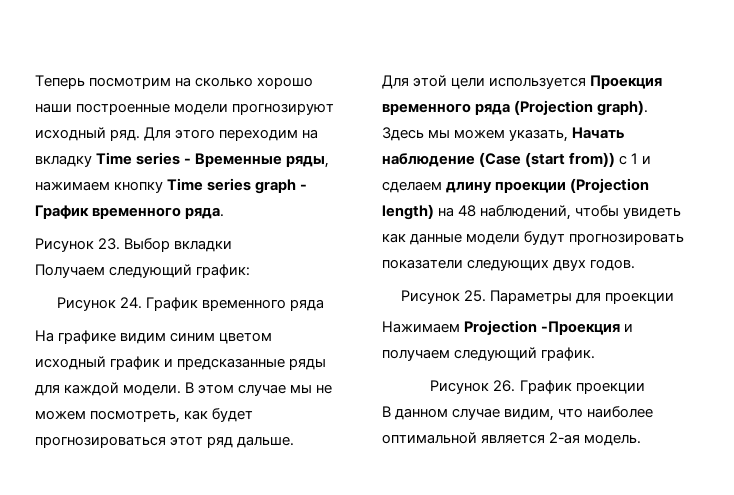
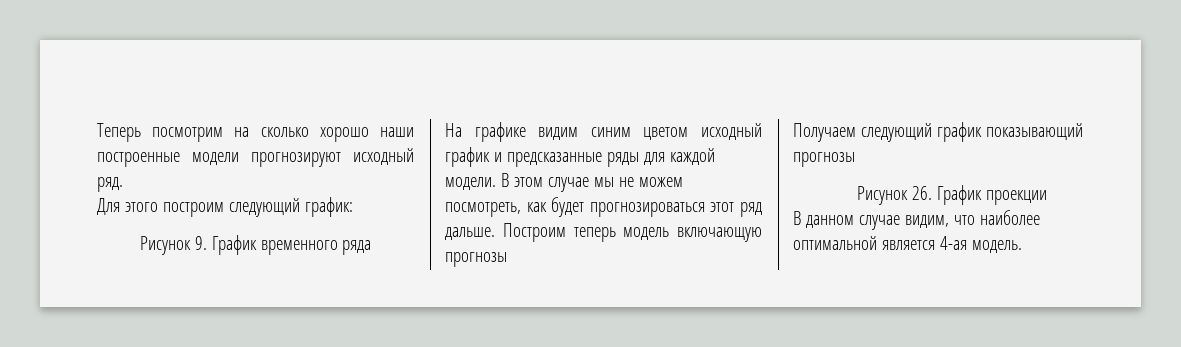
- Теперь посмотрим на сколько хорошо наши построенные модели прогнозируют исходный ряд. Для этого переходим на вкладку Time series - Временные ряды, нажимаем кнопку Time series graph - График временного ряда.
- Рисунок 23. Выбор вкладки
- Получаем следующий график:
+ Теперь посмотрим на сколько хорошо наши построенные модели прогнозируют исходный ряд.
+ Для этого построим следующий график:
- Рисунок 24. График временного ряда
+ Рисунок 9. График временного ряда
- В этом случае мы не можем посмотреть, как будет прогнозироваться этот ряд дальше.
- Для этой цели используется Проекция временного ряда (Projection graph). Здесь мы можем указать, Начать наблюдение (Case (start from)) с 1 и сделаем длину проекции (Projection length) на 48 наблюдений, чтобы увидеть как данные модели будут прогнозировать показатели следующих двух годов.
- Рисунок 25. Параметры для проекции
- Нажимаем Projection -Проекция и получаем следующий график.
+ В этом случае мы не можем посмотреть, как будет прогнозироваться этот ряд дальше. Построим теперь модель включающую прогнозы
+ Получаем следующий график показывающий прогнозы
- В данном случае видим, что наиболее оптимальной является 2-ая модель.
+ В данном случае видим, что наиболее оптимальной является 4-ая модель.

